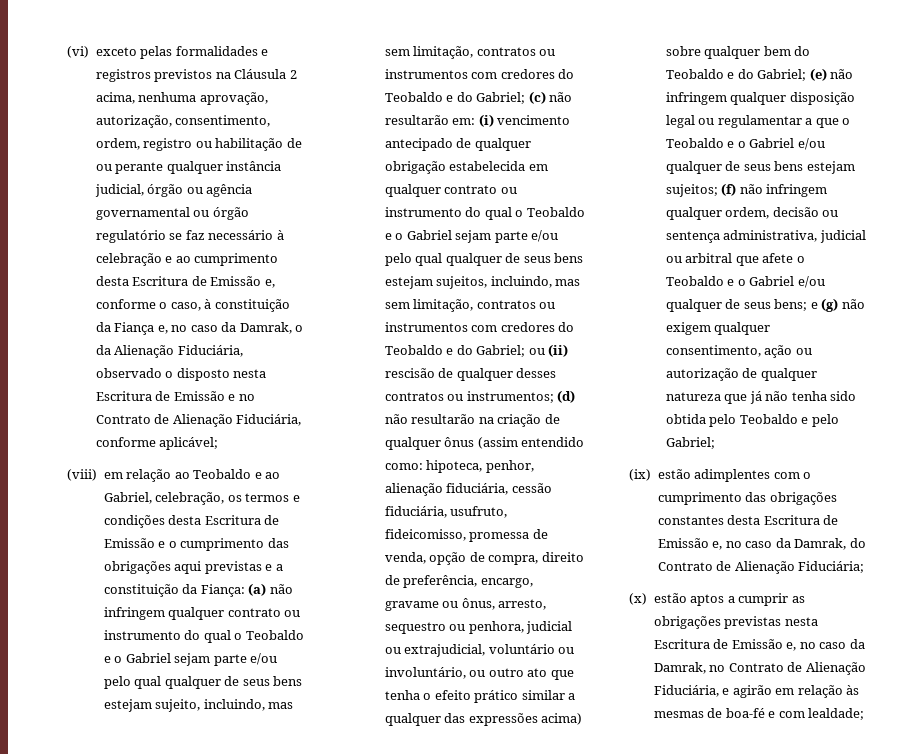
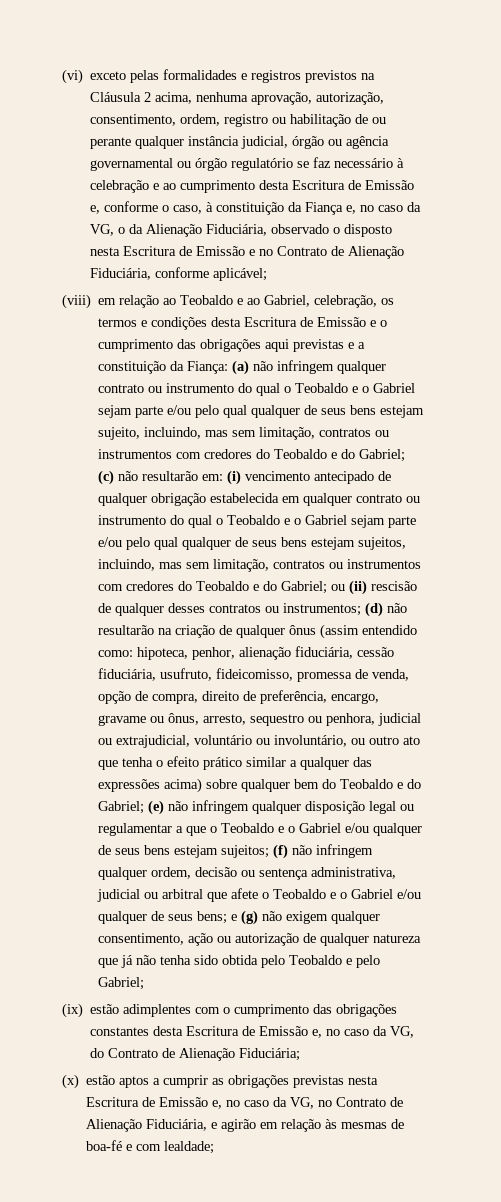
- (vi) exceto pelas formalidades e registros previstos na Cláusula 2 acima, nenhuma aprovação, autorização, consentimento, ordem, registro ou habilitação de ou perante qualquer instância judicial, órgão ou agência governamental ou órgão regulatório se faz necessário à celebração e ao cumprimento desta Escritura de Emissão e, conforme o caso, à constituição da Fiança e, no caso da Damrak, o da Alienação Fiduciária, observado o disposto nesta Escritura de Emissão e no Contrato de Alienação Fiduciária, conforme aplicável;
+ (vi) exceto pelas formalidades e registros previstos na Cláusula 2 acima, nenhuma aprovação, autorização, consentimento, ordem, registro ou habilitação de ou perante qualquer instância judicial, órgão ou agência governamental ou órgão regulatório se faz necessário à celebração e ao cumprimento desta Escritura de Emissão e, conforme o caso, à constituição da Fiança e, no caso da VG, o da Alienação Fiduciária, observado o disposto nesta Escritura de Emissão e no Contrato de Alienação Fiduciária, conforme aplicável;
- (ix) estão adimplentes com o cumprimento das obrigações constantes desta Escritura de Emissão e, no caso da Damrak, do Contrato de Alienação Fiduciária;
+ (ix) estão adimplentes com o cumprimento das obrigações constantes desta Escritura de Emissão e, no caso da VG, do Contrato de Alienação Fiduciária;
- (x) estão aptos a cumprir as obrigações previstas nesta Escritura de Emissão e, no caso da Damrak, no Contrato de Alienação Fiduciária, e agirão em relação às mesmas de boa-fé e com lealdade;
+ (x) estão aptos a cumprir as obrigações previstas nesta Escritura de Emissão e, no caso da VG, no Contrato de Alienação Fiduciária, e agirão em relação às mesmas de boa-fé e com lealdade;

